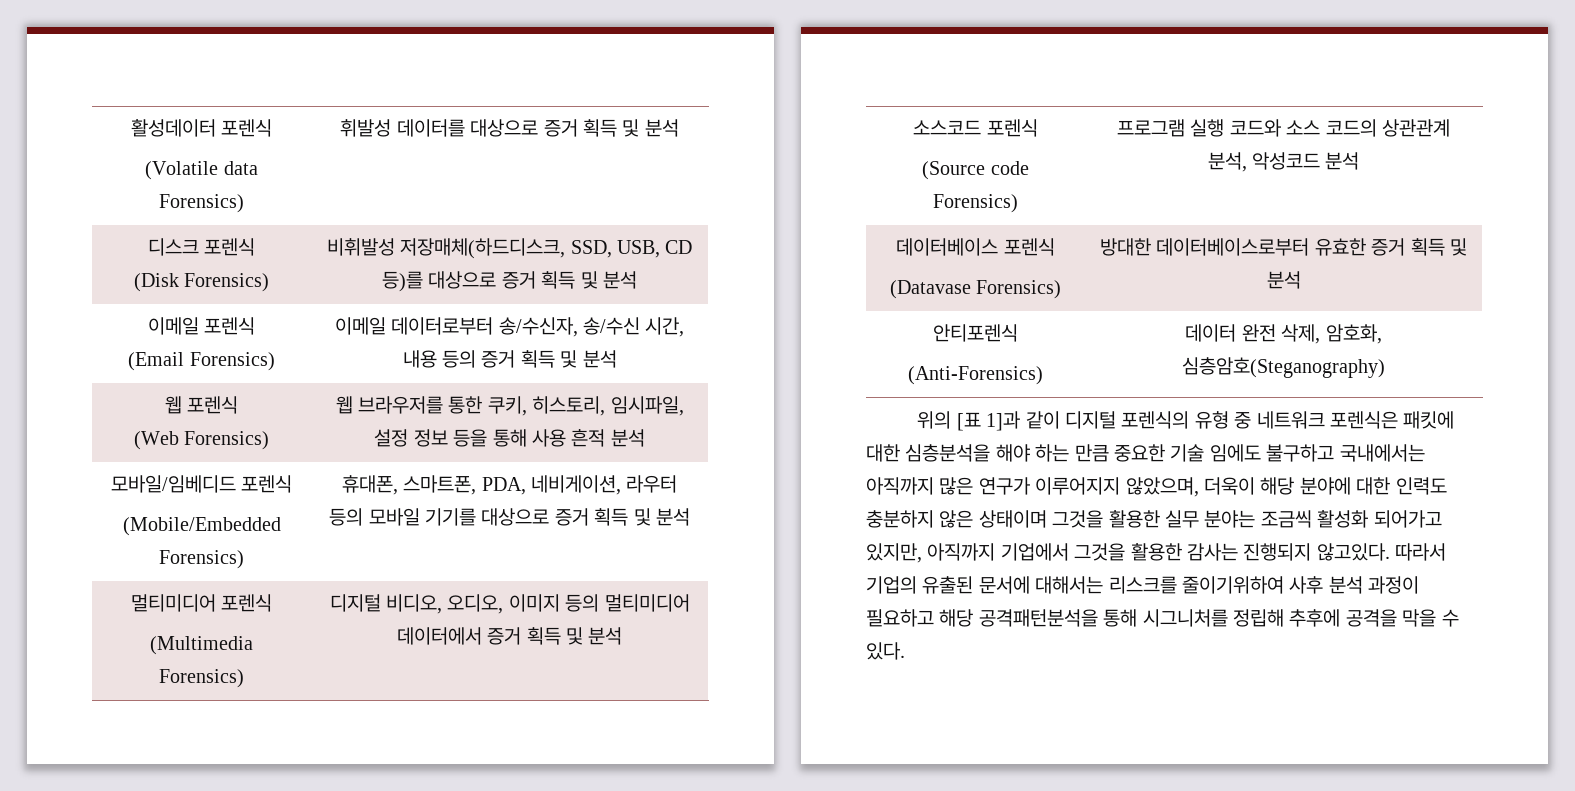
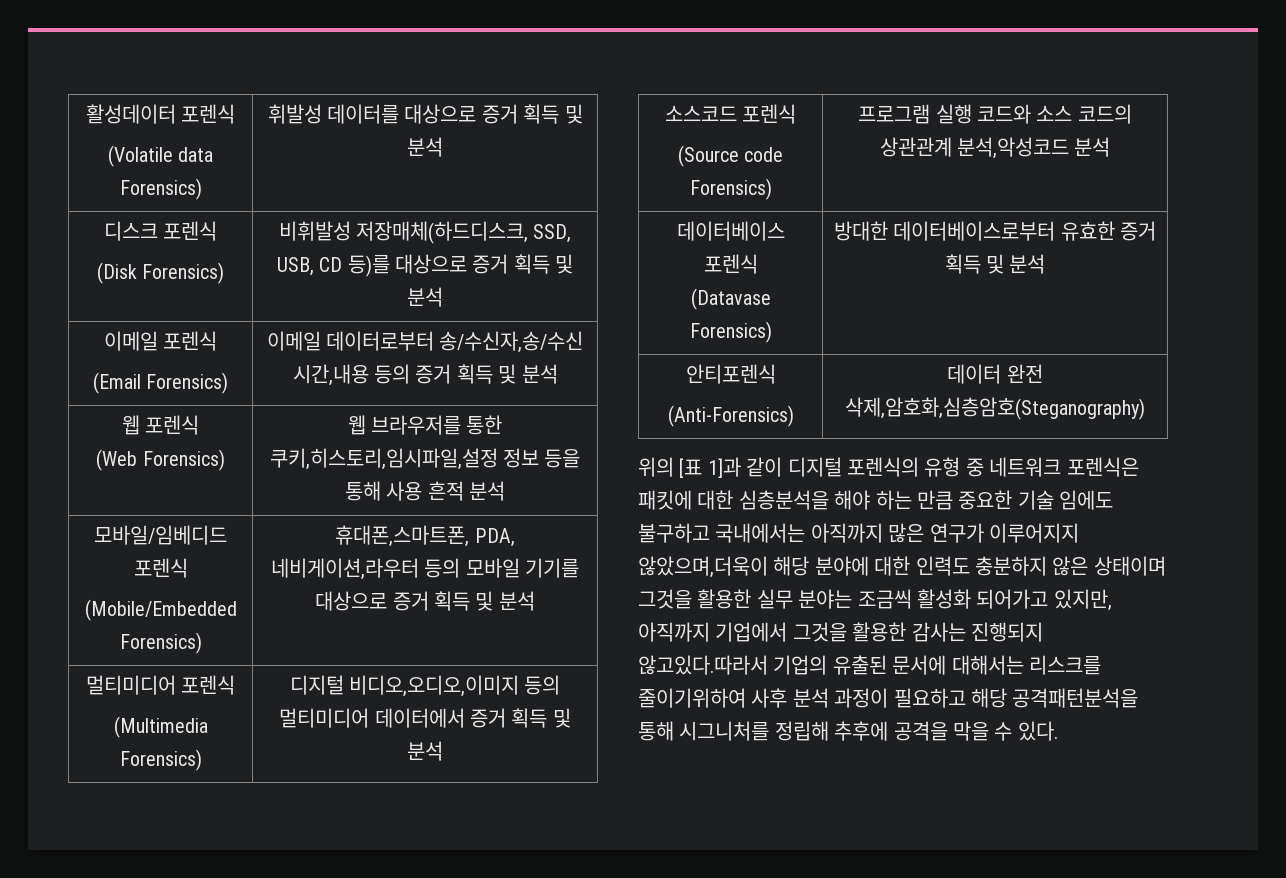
  이메일 포렌식
- (Email Forensics) | 이메일 데이터로부터 송/수신자, 송/수신 시간, 내용 등의 증거 획득 및 분석
+ (Email Forensics) | 이메일 데이터로부터 송/수신자,송/수신 시간,내용 등의 증거 획득 및 분석
  웹 포렌식
- (Web Forensics) | 웹 브라우저를 통한 쿠키, 히스토리, 임시파일, 설정 정보 등을 통해 사용 흔적 분석
+ (Web Forensics) | 웹 브라우저를 통한 쿠키,히스토리,임시파일,설정 정보 등을 통해 사용 흔적 분석
  모바일/임베디드 포렌식
- (Mobile/Embedded Forensics) | 휴대폰, 스마트폰, PDA, 네비게이션, 라우터 등의 모바일 기기를 대상으로 증거 획득 및 분석
+ (Mobile/Embedded Forensics) | 휴대폰,스마트폰, PDA, 네비게이션,라우터 등의 모바일 기기를 대상으로 증거 획득 및 분석
  멀티미디어 포렌식
- (Multimedia Forensics) | 디지털 비디오, 오디오, 이미지 등의 멀티미디어 데이터에서 증거 획득 및 분석
+ (Multimedia Forensics) | 디지털 비디오,오디오,이미지 등의 멀티미디어 데이터에서 증거 획득 및 분석
  소스코드 포렌식
- (Source code Forensics) | 프로그램 실행 코드와 소스 코드의 상관관계 분석, 악성코드 분석
+ (Source code Forensics) | 프로그램 실행 코드와 소스 코드의 상관관계 분석,악성코드 분석
  안티포렌식
- (Anti-Forensics) | 데이터 완전 삭제, 암호화, 심층암호(Steganography)
+ (Anti-Forensics) | 데이터 완전 삭제,암호화,심층암호(Steganography)
- 위의 [표 1]과 같이 디지털 포렌식의 유형 중 네트워크 포렌식은 패킷에 대한 심층분석을 해야 하는 만큼 중요한 기술 임에도 불구하고 국내에서는 아직까지 많은 연구가 이루어지지 않았으며, 더욱이 해당 분야에 대한 인력도 충분하지 않은 상태이며 그것을 활용한 실무 분야는 조금씩 활성화 되어가고 있지만, 아직까지 기업에서 그것을 활용한 감사는 진행되지 않고있다. 따라서 기업의 유출된 문서에 대해서는 리스크를 줄이기위하여 사후 분석 과정이 필요하고 해당 공격패턴분석을 통해 시그니처를 정립해 추후에 공격을 막을 수 있다.
+ 위의 [표 1]과 같이 디지털 포렌식의 유형 중 네트워크 포렌식은 패킷에 대한 심층분석을 해야 하는 만큼 중요한 기술 임에도 불구하고 국내에서는 아직까지 많은 연구가 이루어지지 않았으며,더욱이 해당 분야에 대한 인력도 충분하지 않은 상태이며 그것을 활용한 실무 분야는 조금씩 활성화 되어가고 있지만, 아직까지 기업에서 그것을 활용한 감사는 진행되지 않고있다.따라서 기업의 유출된 문서에 대해서는 리스크를 줄이기위하여 사후 분석 과정이 필요하고 해당 공격패턴분석을 통해 시그니처를 정립해 추후에 공격을 막을 수 있다.

